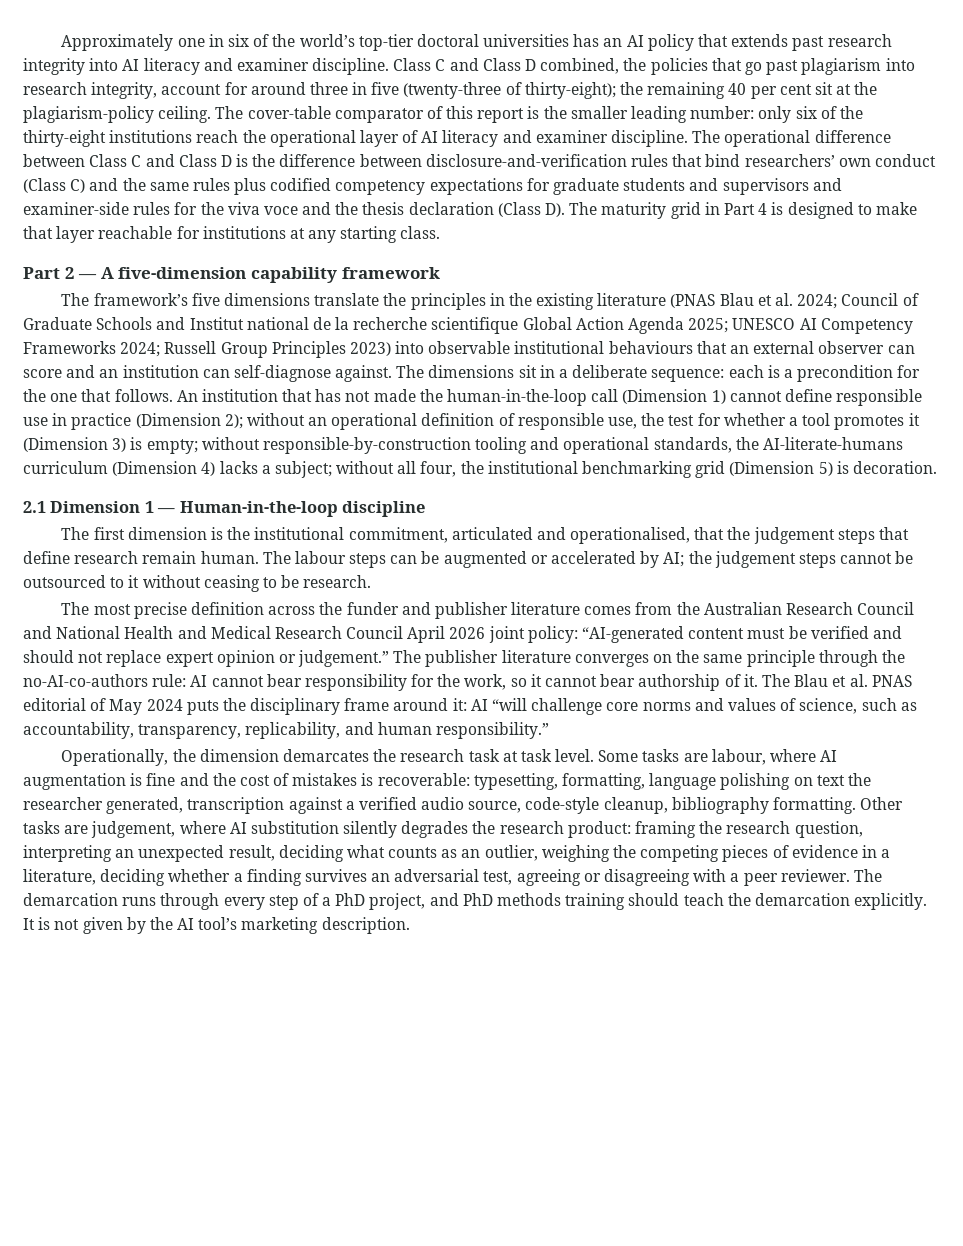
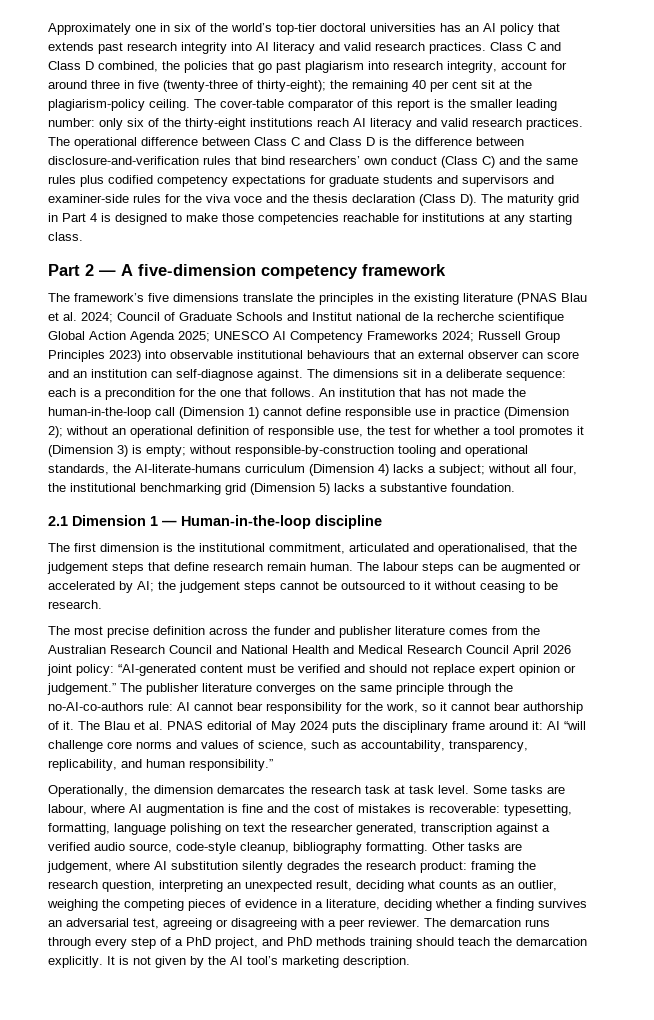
- Approximately one in six of the world’s top-tier doctoral universities has an AI policy that extends past research integrity into AI literacy and examiner discipline.
+ Approximately one in six of the world’s top-tier doctoral universities has an AI policy that extends past research integrity into AI literacy and valid research practices.
- The cover-table comparator of this report is the smaller leading number: only six of the thirty-eight institutions reach the operational layer of AI literacy and examiner discipline.
+ The cover-table comparator of this report is the smaller leading number: only six of the thirty-eight institutions reach AI literacy and valid research practices.
- The operational difference between Class C and Class D is the difference between disclosure-and-verification rules that bind researchers’ own conduct (Class C) and the same rules plus codified competency expectations for graduate students and supervisors and examiner-side rules for the viva voce and the thesis declaration (Class D). The maturity grid in Part 4 is designed to make that layer reachable for institutions at any starting class.
+ The operational difference between Class C and Class D is the difference between disclosure-and-verification rules that bind researchers’ own conduct (Class C) and the same rules plus codified competency expectations for graduate students and supervisors and examiner-side rules for the viva voce and the thesis declaration (Class D). The maturity grid in Part 4 is designed to make those competencies reachable for institutions at any starting class.
- Part 2 — A five-dimension capability framework
+ Part 2 — A five-dimension competency framework
- without all four, the institutional benchmarking grid (Dimension 5) is decoration.
+ without all four, the institutional benchmarking grid (Dimension 5) lacks a substantive foundation.

